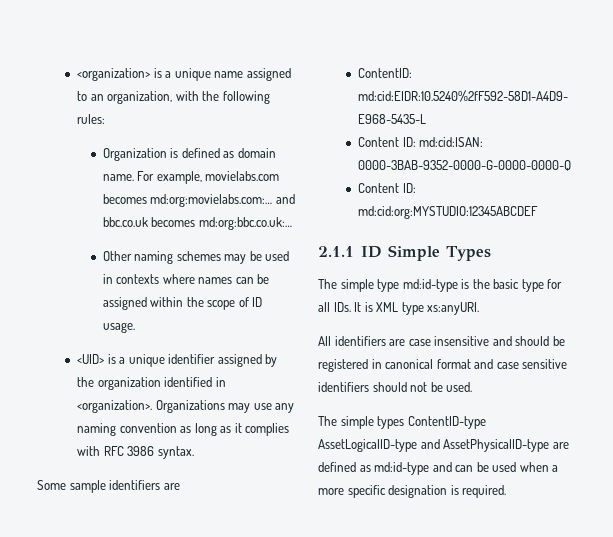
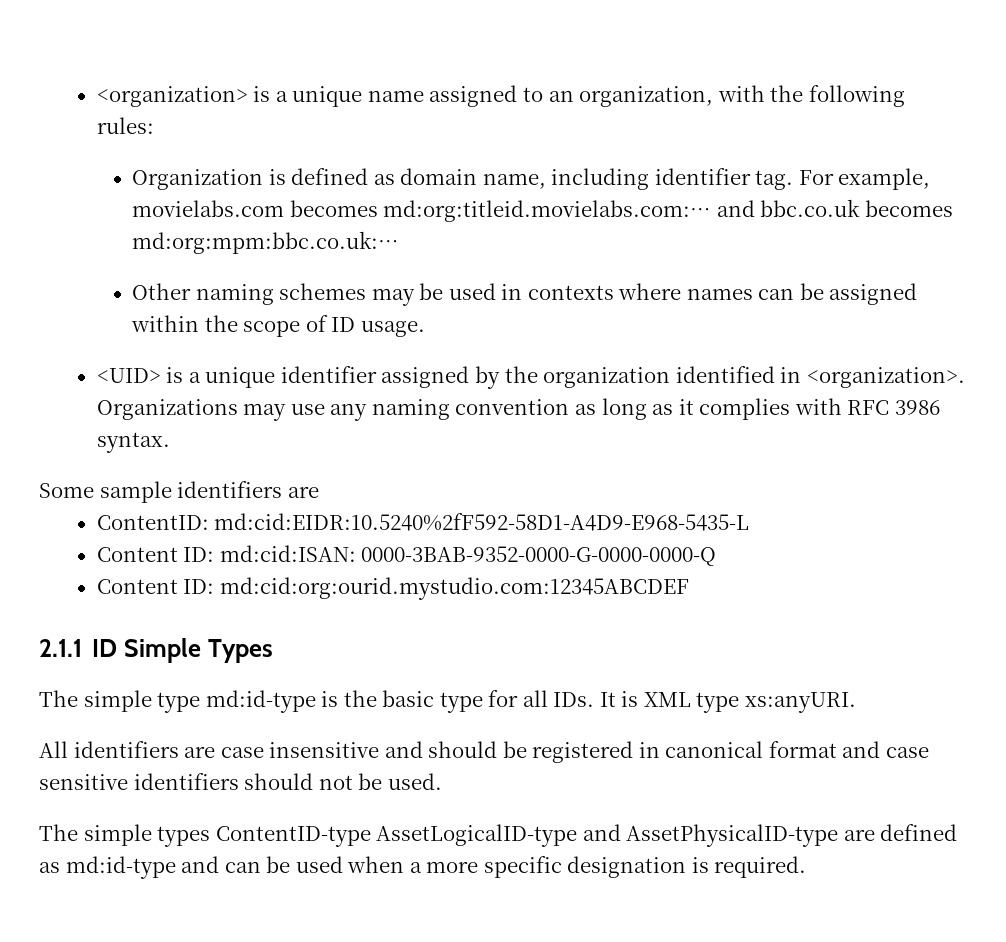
- Organization is defined as domain name.
+ Organization is defined as domain name, including identifier tag.
- For example, movielabs.com becomes md:org:movielabs.com:… and bbc.co.uk becomes md:org:bbc.co.uk:…
+ For example, movielabs.com becomes md:org:titleid.movielabs.com:… and bbc.co.uk becomes md:org:mpm:bbc.co.uk:…
- Content ID: md:cid:org:MYSTUDIO:12345ABCDEF
+ Content ID: md:cid:org:ourid.mystudio.com:12345ABCDEF

